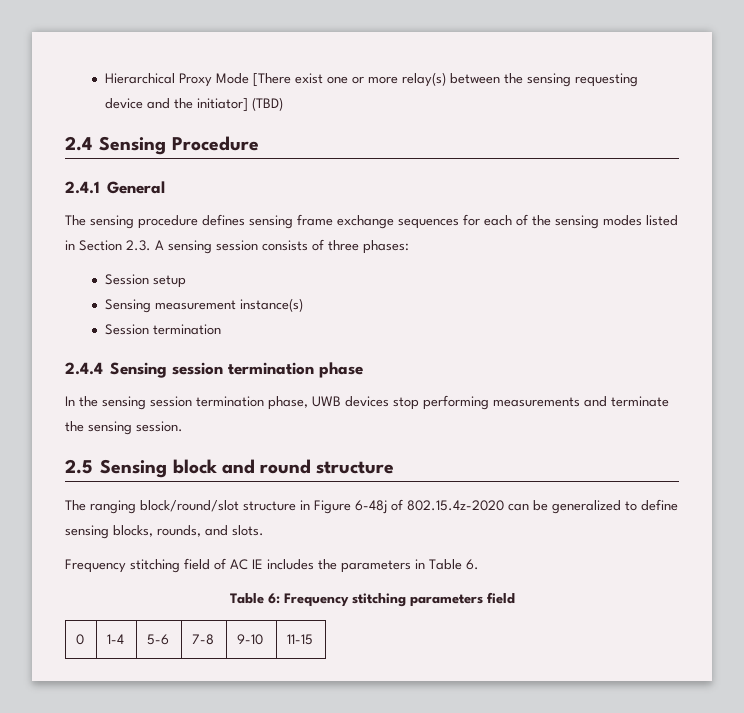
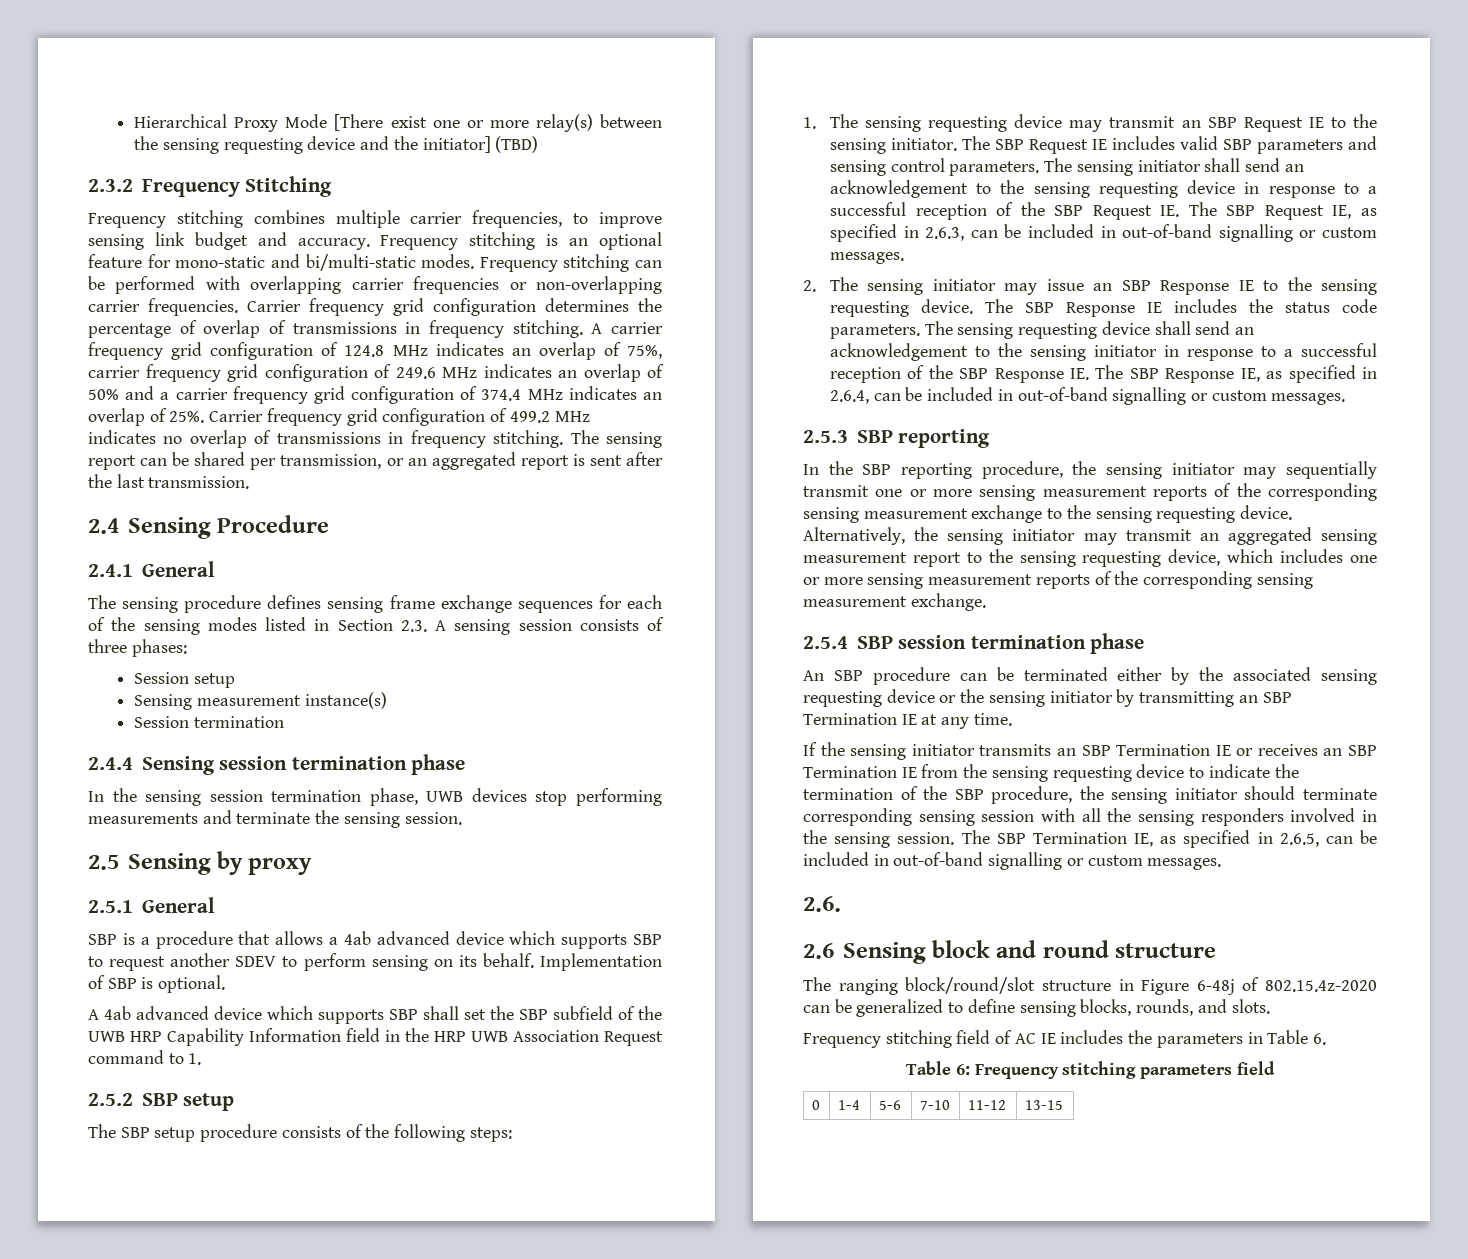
+ 2.3.2 Frequency Stitching
+ Frequency stitching combines multiple carrier frequencies, to improve sensing link budget and accuracy. Frequency stitching is an optional feature for mono-static and bi/multi-static modes. Frequency stitching can be performed with overlapping carrier frequencies or non-overlapping carrier frequencies. Carrier frequency grid configuration determines the percentage of overlap of transmissions in frequency stitching. A carrier frequency grid configuration of 124.8 MHz indicates an overlap of 75%, carrier frequency grid configuration of 249.6 MHz indicates an overlap of 50% and a carrier frequency grid configuration of 374.4 MHz indicates an overlap of 25%. Carrier frequency grid configuration of 499.2 MHz indicates no overlap of transmissions in frequency stitching. The sensing report can be shared per transmission, or an aggregated report is sent after the last transmission.
- 2.5 Sensing block and round structure
+ 2.5 Sensing by proxy
+ 2.5.1 General
+ SBP is a procedure that allows a 4ab advanced device which supports SBP to request another SDEV to perform sensing on its behalf. Implementation of SBP is optional.
+ A 4ab advanced device which supports SBP shall set the SBP subfield of the UWB HRP Capability Information field in the HRP UWB Association Request command to 1.
+ 2.5.2 SBP setup
+ The SBP setup procedure consists of the following steps:
+ 1. The sensing requesting device may transmit an SBP Request IE to the sensing initiator. The SBP Request IE includes valid SBP parameters and sensing control parameters. The sensing initiator shall send an acknowledgement to the sensing requesting device in response to a successful reception of the SBP Request IE. The SBP Request IE, as specified in 2.6.3, can be included in out-of-band signalling or custom messages.
+ 2. The sensing initiator may issue an SBP Response IE to the sensing requesting device. The SBP Response IE includes the status code parameters. The sensing requesting device shall send an acknowledgement to the sensing initiator in response to a successful reception of the SBP Response IE. The SBP Response IE, as specified in 2.6.4, can be included in out-of-band signalling or custom messages.
+ 2.5.3 SBP reporting
+ In the SBP reporting procedure, the sensing initiator may sequentially transmit one or more sensing measurement reports of the corresponding sensing measurement exchange to the sensing requesting device. Alternatively, the sensing initiator may transmit an aggregated sensing measurement report to the sensing requesting device, which includes one or more sensing measurement reports of the corresponding sensing measurement exchange.
+ 2.5.4 SBP session termination phase
+ An SBP procedure can be terminated either by the associated sensing requesting device or the sensing initiator by transmitting an SBP Termination IE at any time.
+ If the sensing initiator transmits an SBP Termination IE or receives an SBP Termination IE from the sensing requesting device to indicate the termination of the SBP procedure, the sensing initiator should terminate corresponding sensing session with all the sensing responders involved in the sensing session. The SBP Termination IE, as specified in 2.6.5, can be included in out-of-band signalling or custom messages.
+ 2.6.
+ 2.6 Sensing block and round structure
- 0 | 1-4 | 5-6 | 7-8 | 9-10 | 11-15
+ 0 | 1-4 | 5-6 | 7-10 | 11-12 | 13-15

